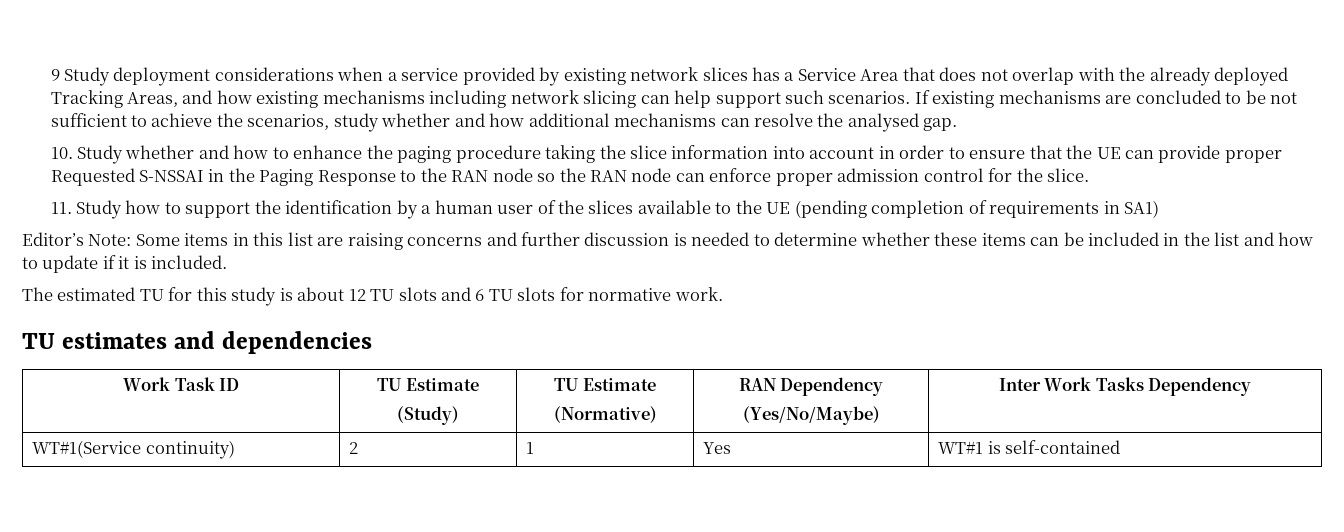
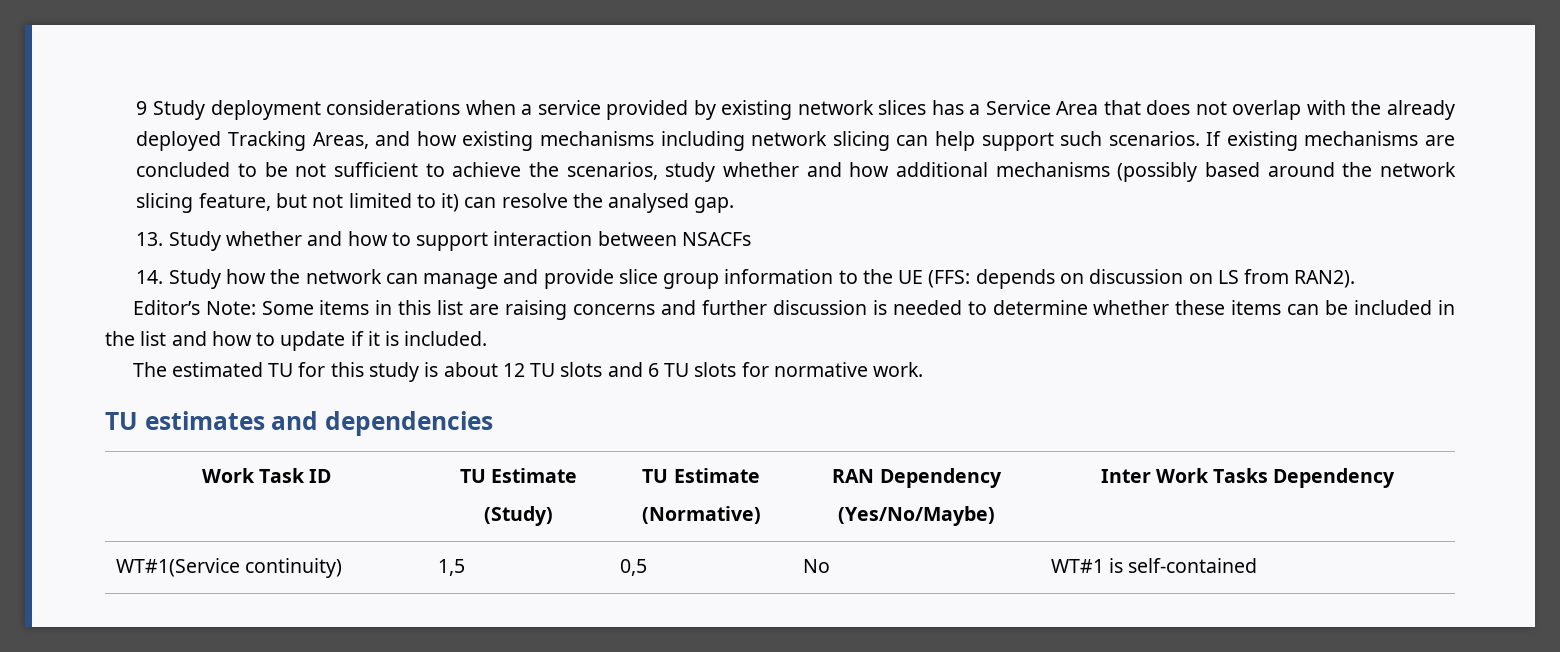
- If existing mechanisms are concluded to be not sufficient to achieve the scenarios, study whether and how additional mechanisms can resolve the analysed gap.
+ If existing mechanisms are concluded to be not sufficient to achieve the scenarios, study whether and how additional mechanisms (possibly based around the network slicing feature, but not limited to it) can resolve the analysed gap.
- 10. Study whether and how to enhance the paging procedure taking the slice information into account in order to ensure that the UE can provide proper Requested S-NSSAI in the Paging Response to the RAN node so the RAN node can enforce proper admission control for the slice.
- 11. Study how to support the identification by a human user of the slices available to the UE (pending completion of requirements in SA1)
+ 13. Study whether and how to support interaction between NSACFs
+ 14. Study how the network can manage and provide slice group information to the UE (FFS: depends on discussion on LS from RAN2).
- WT#1(Service continuity) | 2 | 1 | Yes | WT#1 is self-contained
+ WT#1(Service continuity) | 1,5 | 0,5 | No | WT#1 is self-contained

